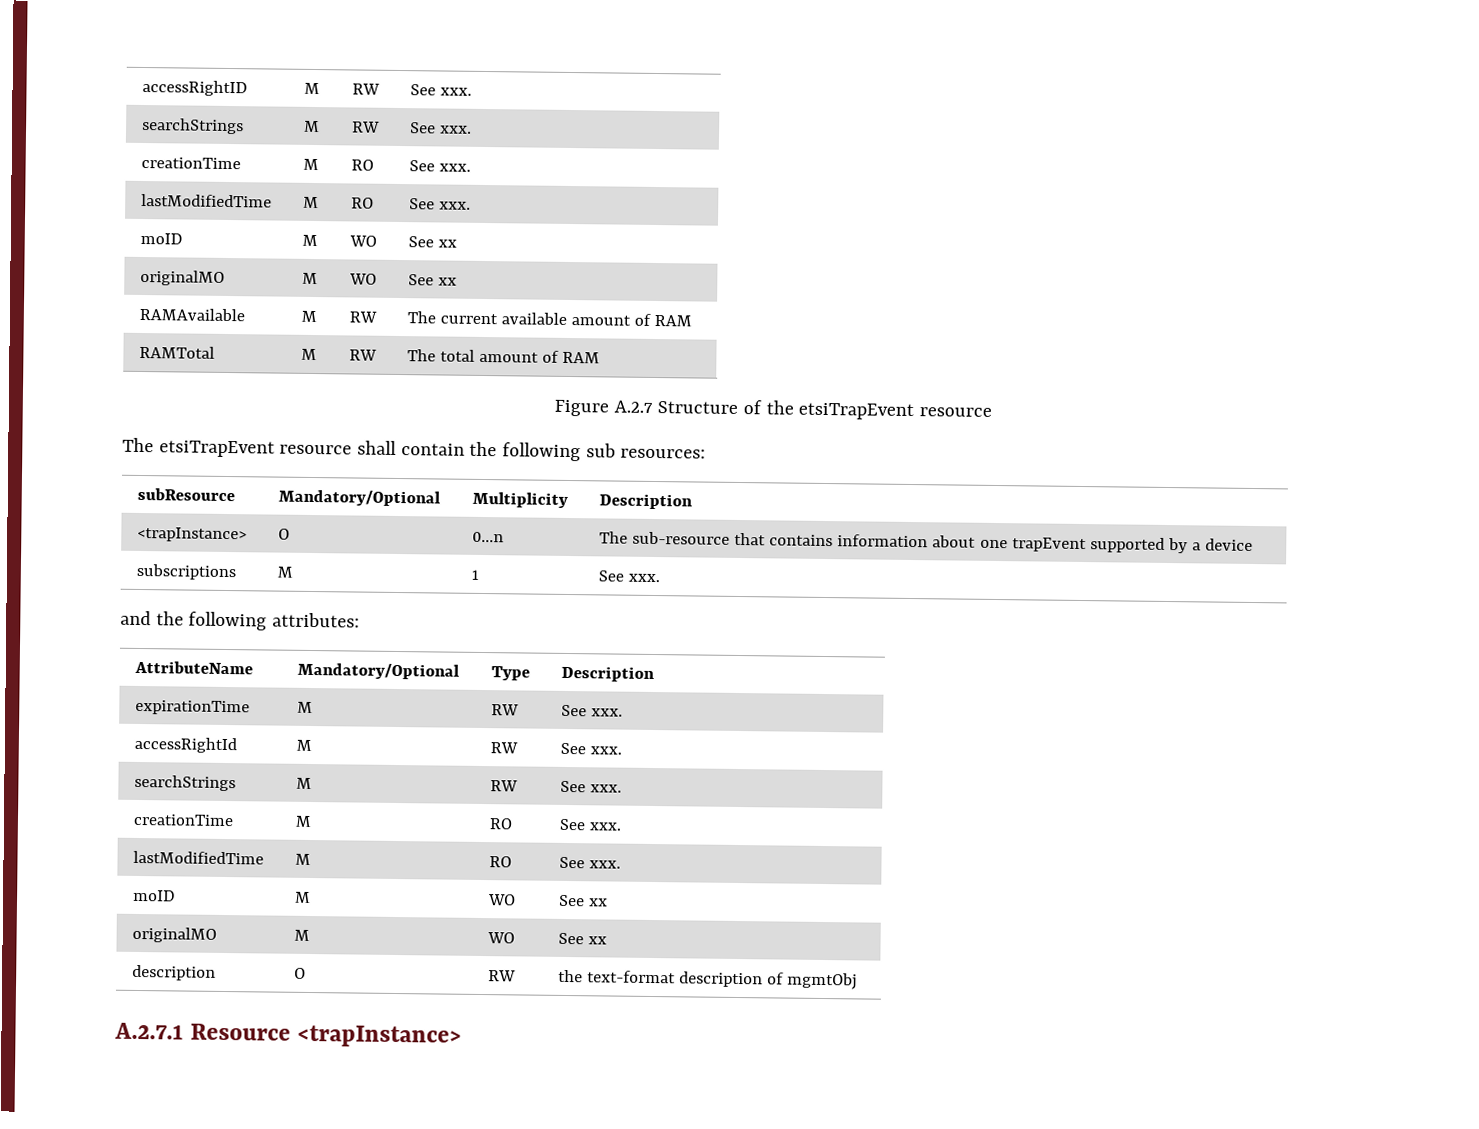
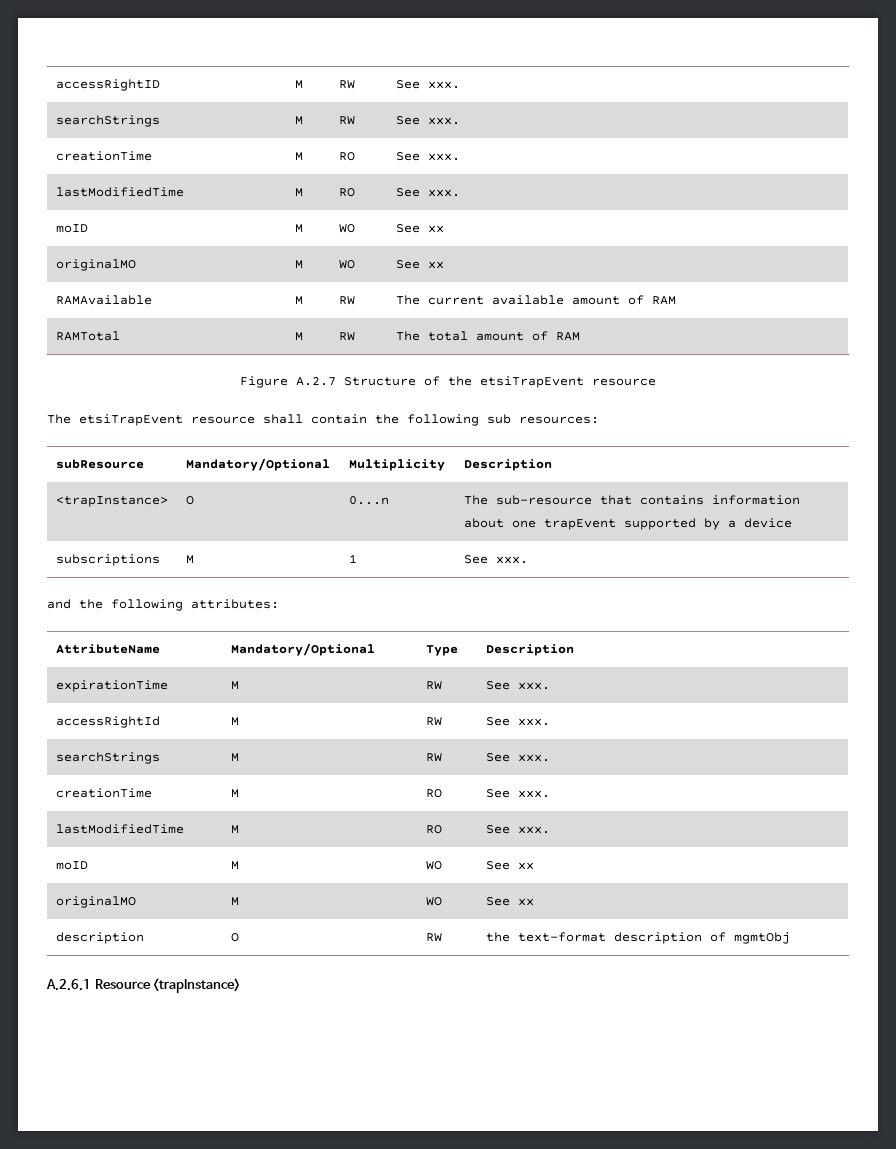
- A.2.7.1 Resource <trapInstance>
+ A.2.6.1 Resource <trapInstance>

